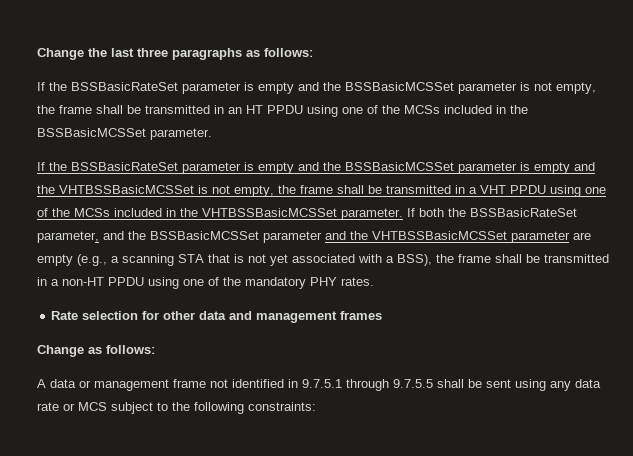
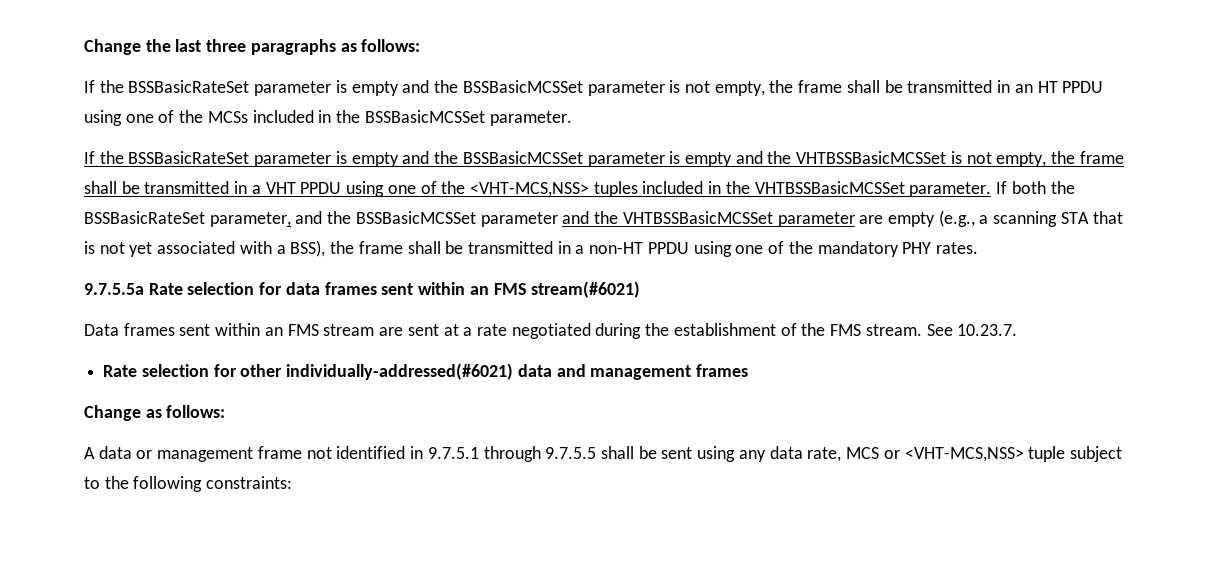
- If the BSSBasicRateSet parameter is empty and the BSSBasicMCSSet parameter is empty and the VHTBSSBasicMCSSet is not empty, the frame shall be transmitted in a VHT PPDU using one of the MCSs included in the VHTBSSBasicMCSSet parameter.
+ If the BSSBasicRateSet parameter is empty and the BSSBasicMCSSet parameter is empty and the VHTBSSBasicMCSSet is not empty, the frame shall be transmitted in a VHT PPDU using one of the <VHT-MCS,NSS> tuples included in the VHTBSSBasicMCSSet parameter.
+ 9.7.5.5a Rate selection for data frames sent within an FMS stream(#6021)
+ Data frames sent within an FMS stream are sent at a rate negotiated during the establishment of the FMS stream. See 10.23.7.
- Rate selection for other data and management frames
+ Rate selection for other individually-addressed(#6021) data and management frames
- A data or management frame not identified in 9.7.5.1 through 9.7.5.5 shall be sent using any data rate or MCS subject to the following constraints:
+ A data or management frame not identified in 9.7.5.1 through 9.7.5.5 shall be sent using any data rate, MCS or <VHT-MCS,NSS> tuple subject to the following constraints:

